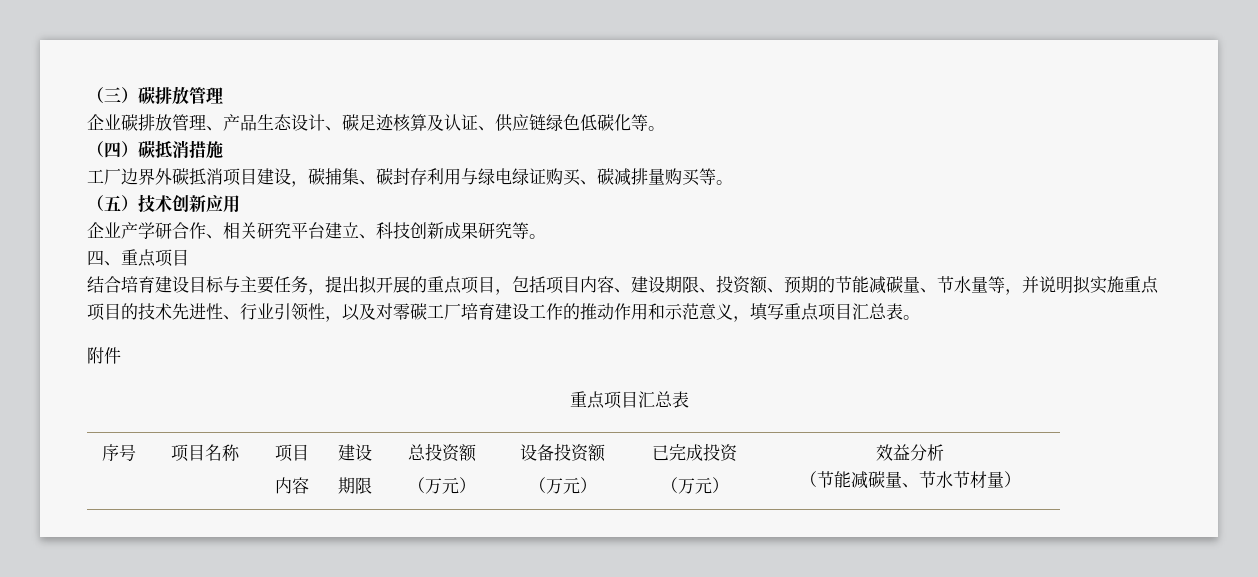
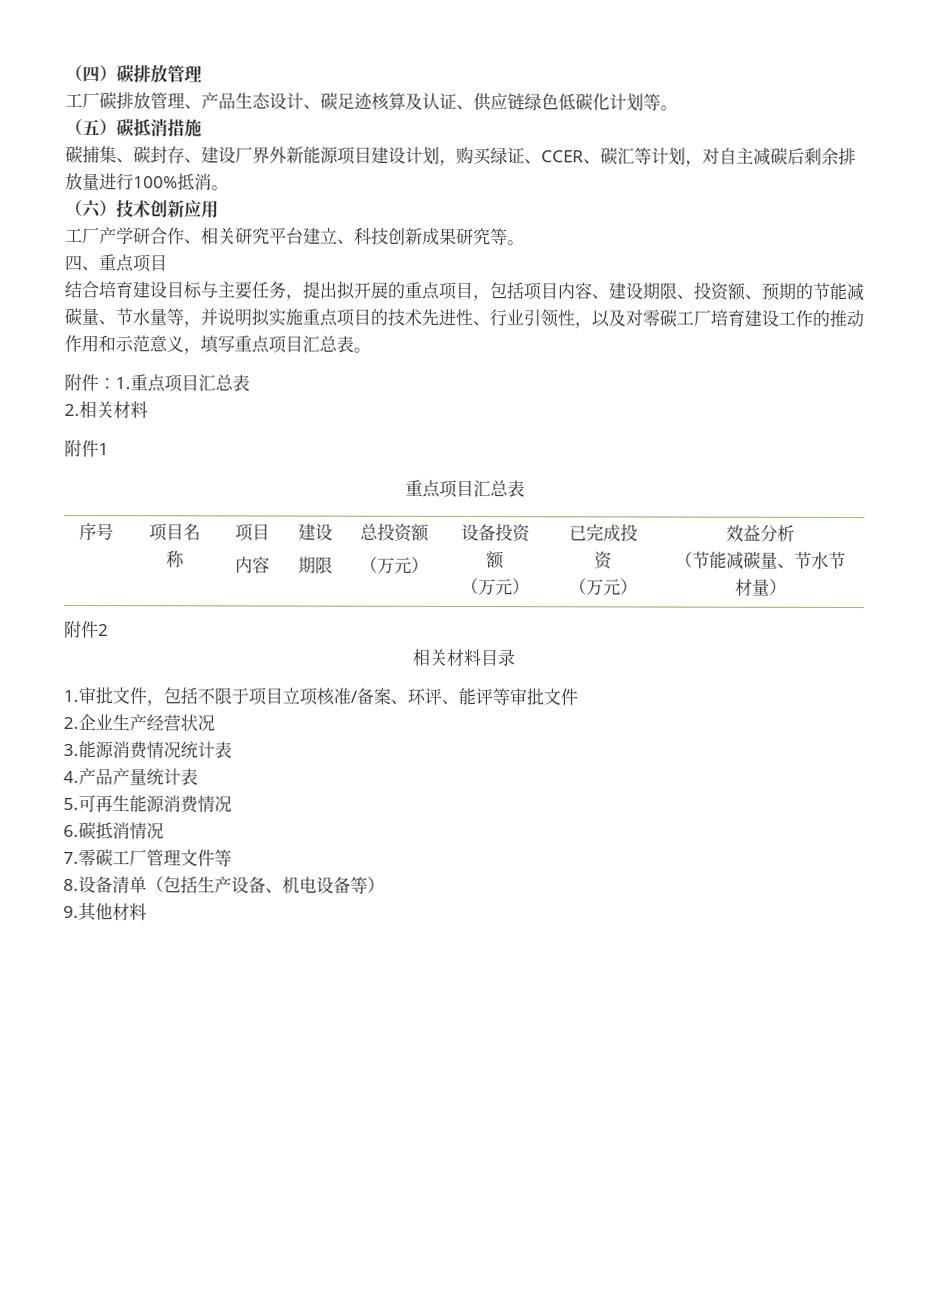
- （三）碳排放管理
+ （四）碳排放管理
- 企业碳排放管理、产品生态设计、碳足迹核算及认证、供应链绿色低碳化等。
- （四）碳抵消措施
+ 工厂碳排放管理、产品生态设计、碳足迹核算及认证、供应链绿色低碳化计划等。
+ （五）碳抵消措施
- 工厂边界外碳抵消项目建设，碳捕集、碳封存利用与绿电绿证购买、碳减排量购买等。
- （五）技术创新应用
+ 碳捕集、碳封存、建设厂界外新能源项目建设计划，购买绿证、CCER、碳汇等计划，对自主减碳后剩余排放量进行100%抵消。
+ （六）技术创新应用
- 企业产学研合作、相关研究平台建立、科技创新成果研究等。
+ 工厂产学研合作、相关研究平台建立、科技创新成果研究等。
- 附件
+ 附件：1.重点项目汇总表
+ 2.相关材料
+ 附件1
+ 附件2
+ 相关材料目录
+ 1.审批文件，包括不限于项目立项核准/备案、环评、能评等审批文件
+ 2.企业生产经营状况
+ 3.能源消费情况统计表
+ 4.产品产量统计表
+ 5.可再生能源消费情况
+ 6.碳抵消情况
+ 7.零碳工厂管理文件等
+ 8.设备清单（包括生产设备、机电设备等）
+ 9.其他材料

